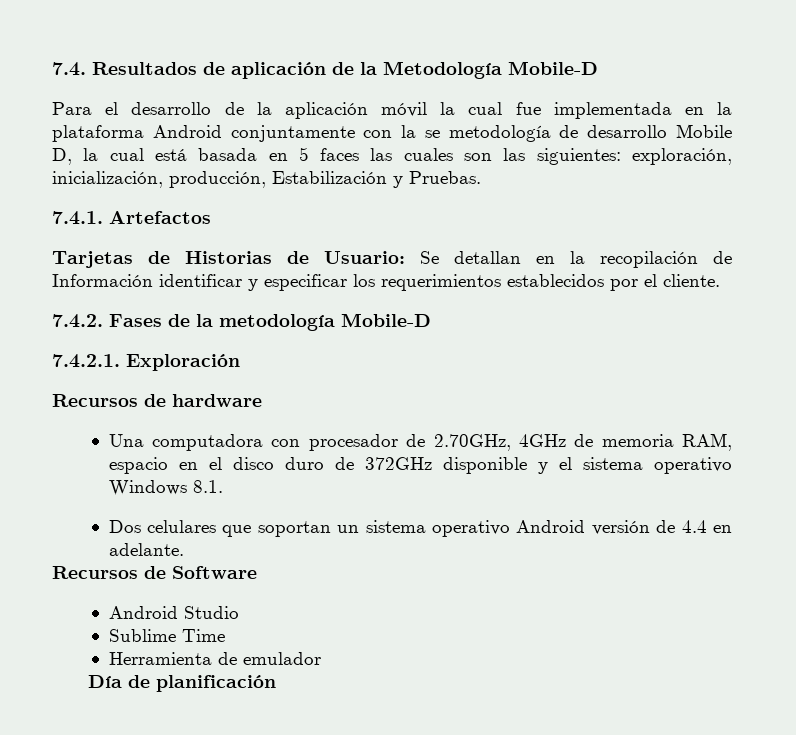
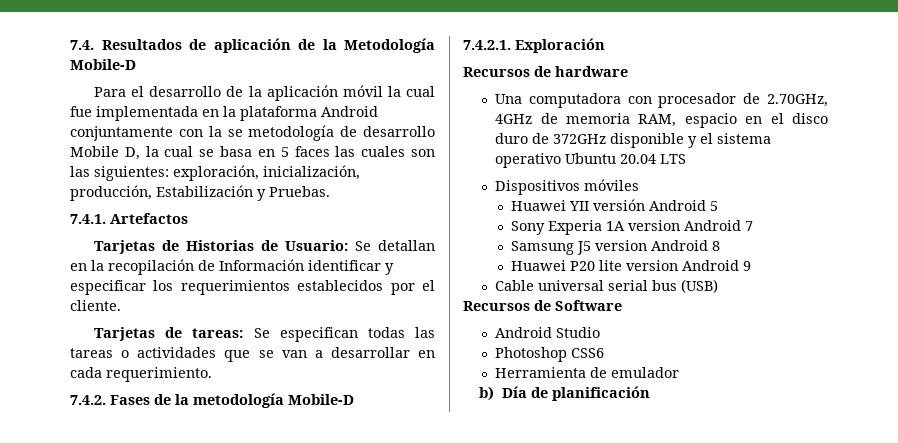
- Para el desarrollo de la aplicación móvil la cual fue implementada en la plataforma Android conjuntamente con la se metodología de desarrollo Mobile D, la cual está basada en 5 faces las cuales son las siguientes: exploración, inicialización, producción, Estabilización y Pruebas.
+ Para el desarrollo de la aplicación móvil la cual fue implementada en la plataforma Android conjuntamente con la se metodología de desarrollo Mobile D, la cual se basa en 5 faces las cuales son las siguientes: exploración, inicialización, producción, Estabilización y Pruebas.
+ Tarjetas de tareas: Se especifican todas las tareas o actividades que se van a desarrollar en cada requerimiento.
- Una computadora con procesador de 2.70GHz, 4GHz de memoria RAM, espacio en el disco duro de 372GHz disponible y el sistema operativo Windows 8.1.
- Dos celulares que soportan un sistema operativo Android versión de 4.4 en adelante.
+ Una computadora con procesador de 2.70GHz, 4GHz de memoria RAM, espacio en el disco duro de 372GHz disponible y el sistema operativo Ubuntu 20.04 LTS
+ Dispositivos móviles
+ Huawei YII versión Android 5
+ Sony Experia 1A version Android 7
+ Samsung J5 version Android 8
+ Huawei P20 lite version Android 9
+ Cable universal serial bus (USB)
- Sublime Time
+ Photoshop CSS6
- Día de planificación
+ b) Día de planificación

